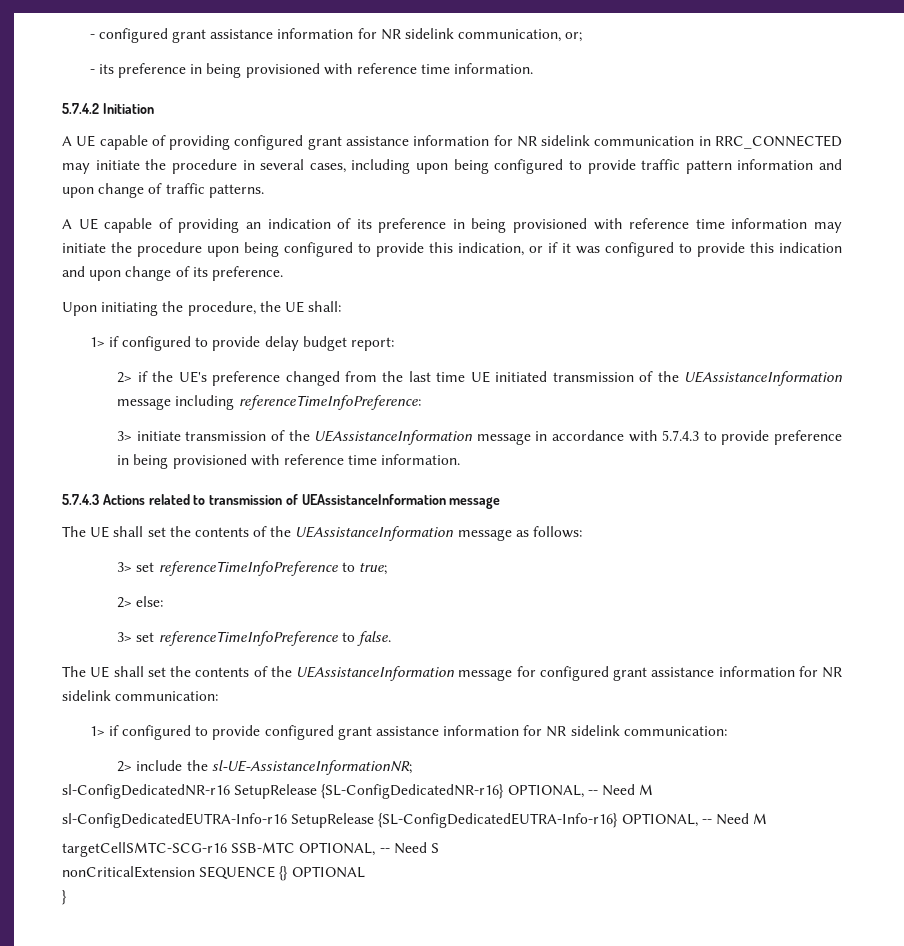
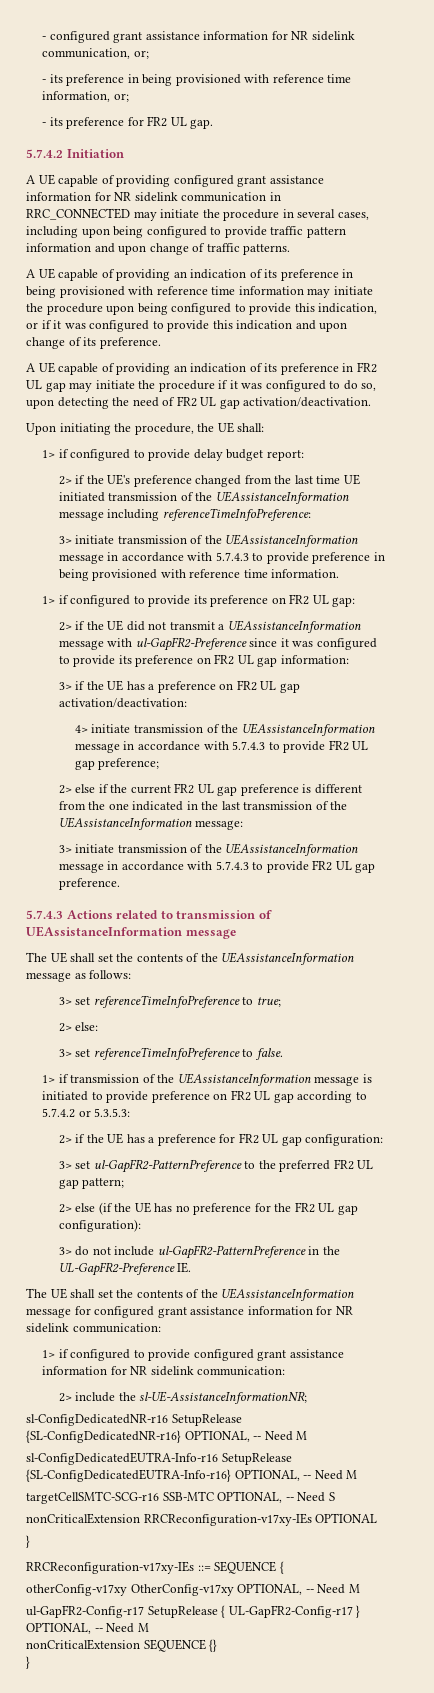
- - its preference in being provisioned with reference time information.
+ - its preference in being provisioned with reference time information, or;
+ - its preference for FR2 UL gap.
+ A UE capable of providing an indication of its preference in FR2 UL gap may initiate the procedure if it was configured to do so, upon detecting the need of FR2 UL gap activation/deactivation.
+ 1> if configured to provide its preference on FR2 UL gap:
+ 2> if the UE did not transmit a UEAssistanceInformation message with ul-GapFR2-Preference since it was configured to provide its preference on FR2 UL gap information:
+ 3> if the UE has a preference on FR2 UL gap activation/deactivation:
+ 4> initiate transmission of the UEAssistanceInformation message in accordance with 5.7.4.3 to provide FR2 UL gap preference;
+ 2> else if the current FR2 UL gap preference is different from the one indicated in the last transmission of the UEAssistanceInformation message:
+ 3> initiate transmission of the UEAssistanceInformation message in accordance with 5.7.4.3 to provide FR2 UL gap preference.
+ 1> if transmission of the UEAssistanceInformation message is initiated to provide preference on FR2 UL gap according to 5.7.4.2 or 5.3.5.3:
+ 2> if the UE has a preference for FR2 UL gap configuration:
+ 3> set ul-GapFR2-PatternPreference to the preferred FR2 UL gap pattern;
+ 2> else (if the UE has no preference for the FR2 UL gap configuration):
+ 3> do not include ul-GapFR2-PatternPreference in the UL-GapFR2-Preference IE.
- nonCriticalExtension SEQUENCE {} OPTIONAL
+ nonCriticalExtension RRCReconfiguration-v17xy-IEs OPTIONAL
+ RRCReconfiguration-v17xy-IEs ::= SEQUENCE {
+ otherConfig-v17xy OtherConfig-v17xy OPTIONAL, -- Need M
+ ul-GapFR2-Config-r17 SetupRelease { UL-GapFR2-Config-r17 } OPTIONAL, -- Need M
+ nonCriticalExtension SEQUENCE {}
+ }

